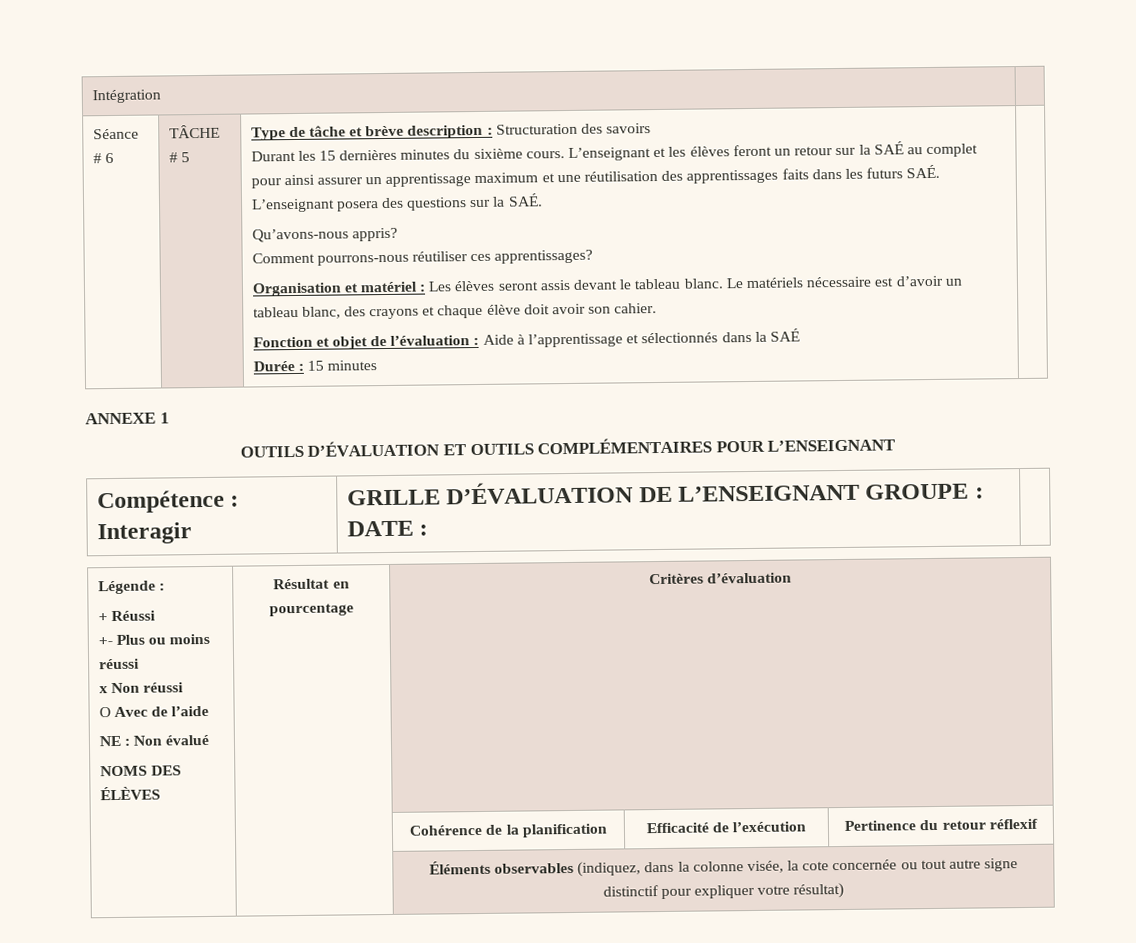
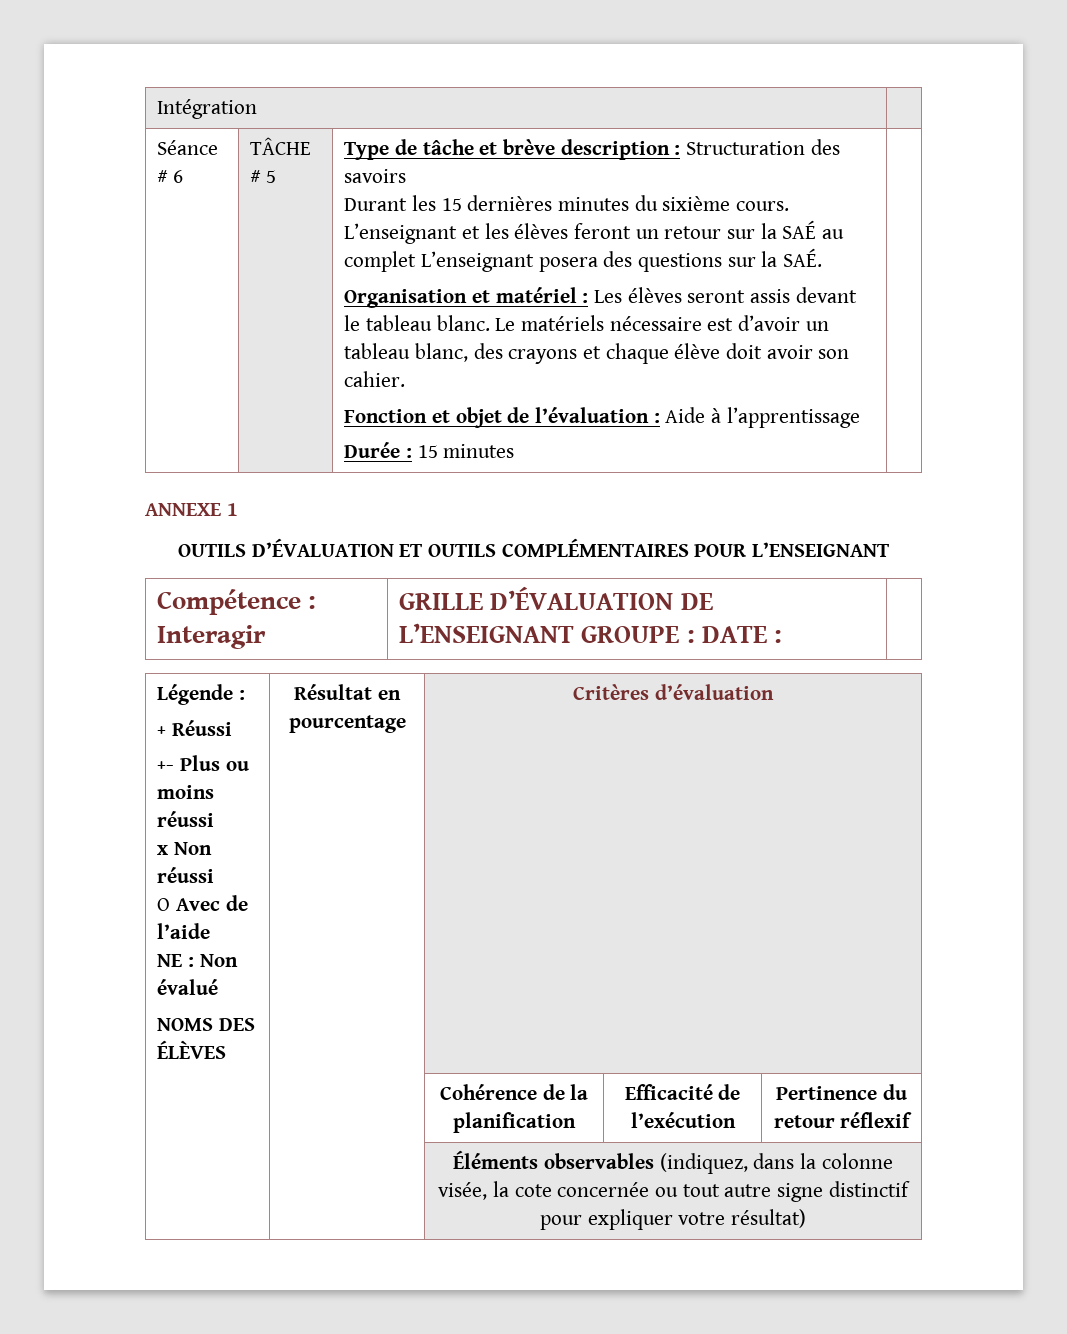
- L’enseignant et les élèves feront un retour sur la SAÉ au complet pour ainsi assurer un apprentissage maximum et une réutilisation des apprentissages faits dans les futurs SAÉ. L’enseignant posera des questions sur la SAÉ.
+ L’enseignant et les élèves feront un retour sur la SAÉ au complet L’enseignant posera des questions sur la SAÉ.
- Qu’avons-nous appris?
- Comment pourrons-nous réutiliser ces apprentissages?
- Fonction et objet de l’évaluation : Aide à l’apprentissage et sélectionnés dans la SAÉ
+ Fonction et objet de l’évaluation : Aide à l’apprentissage

